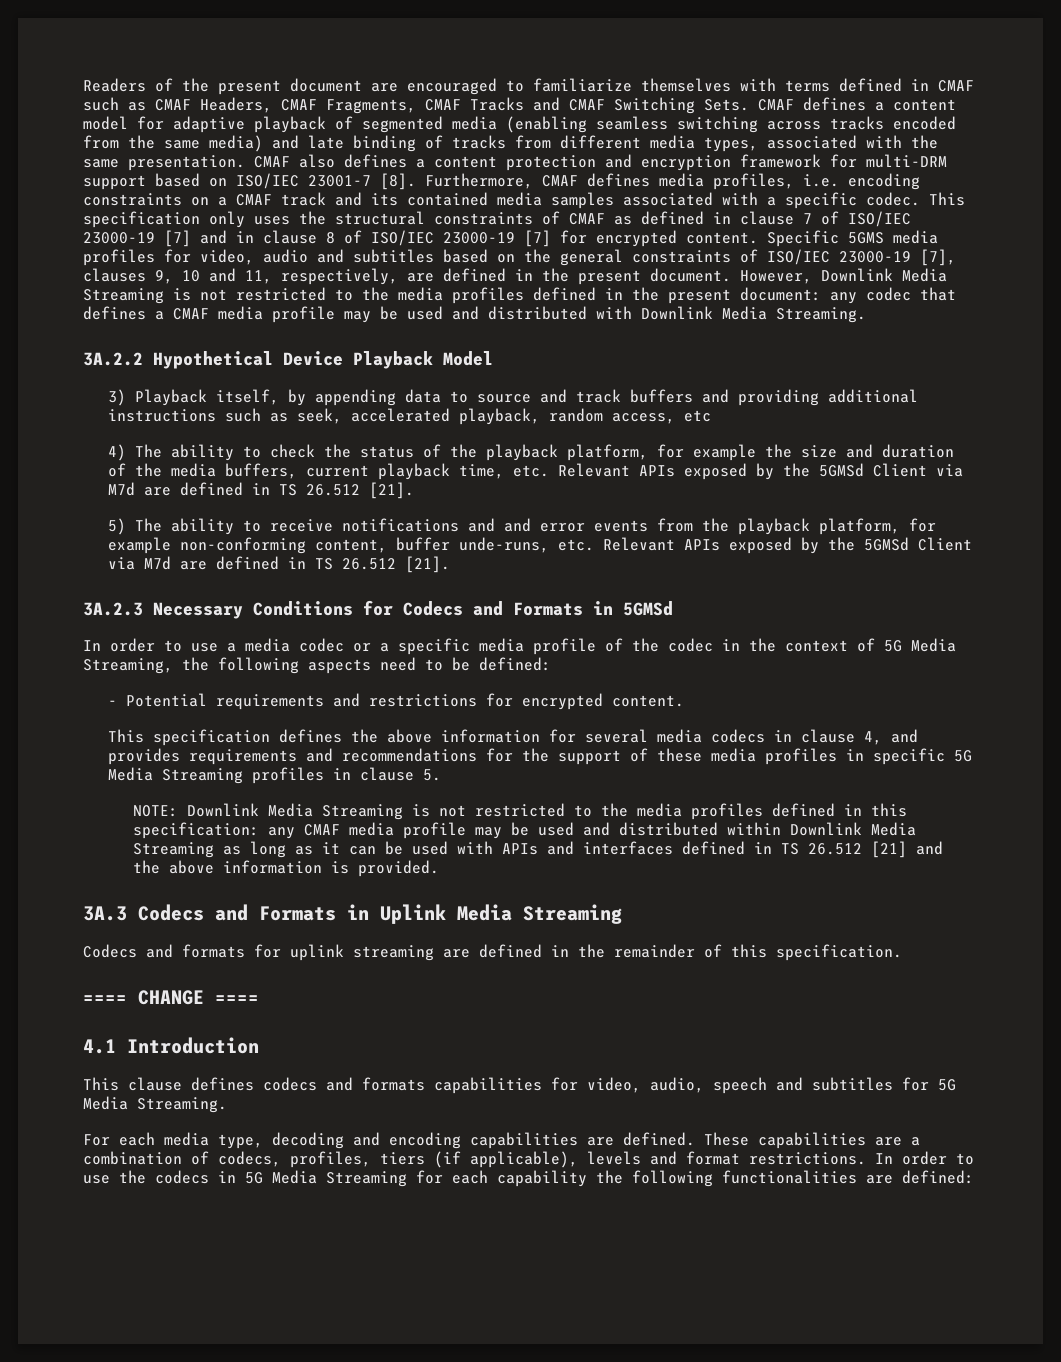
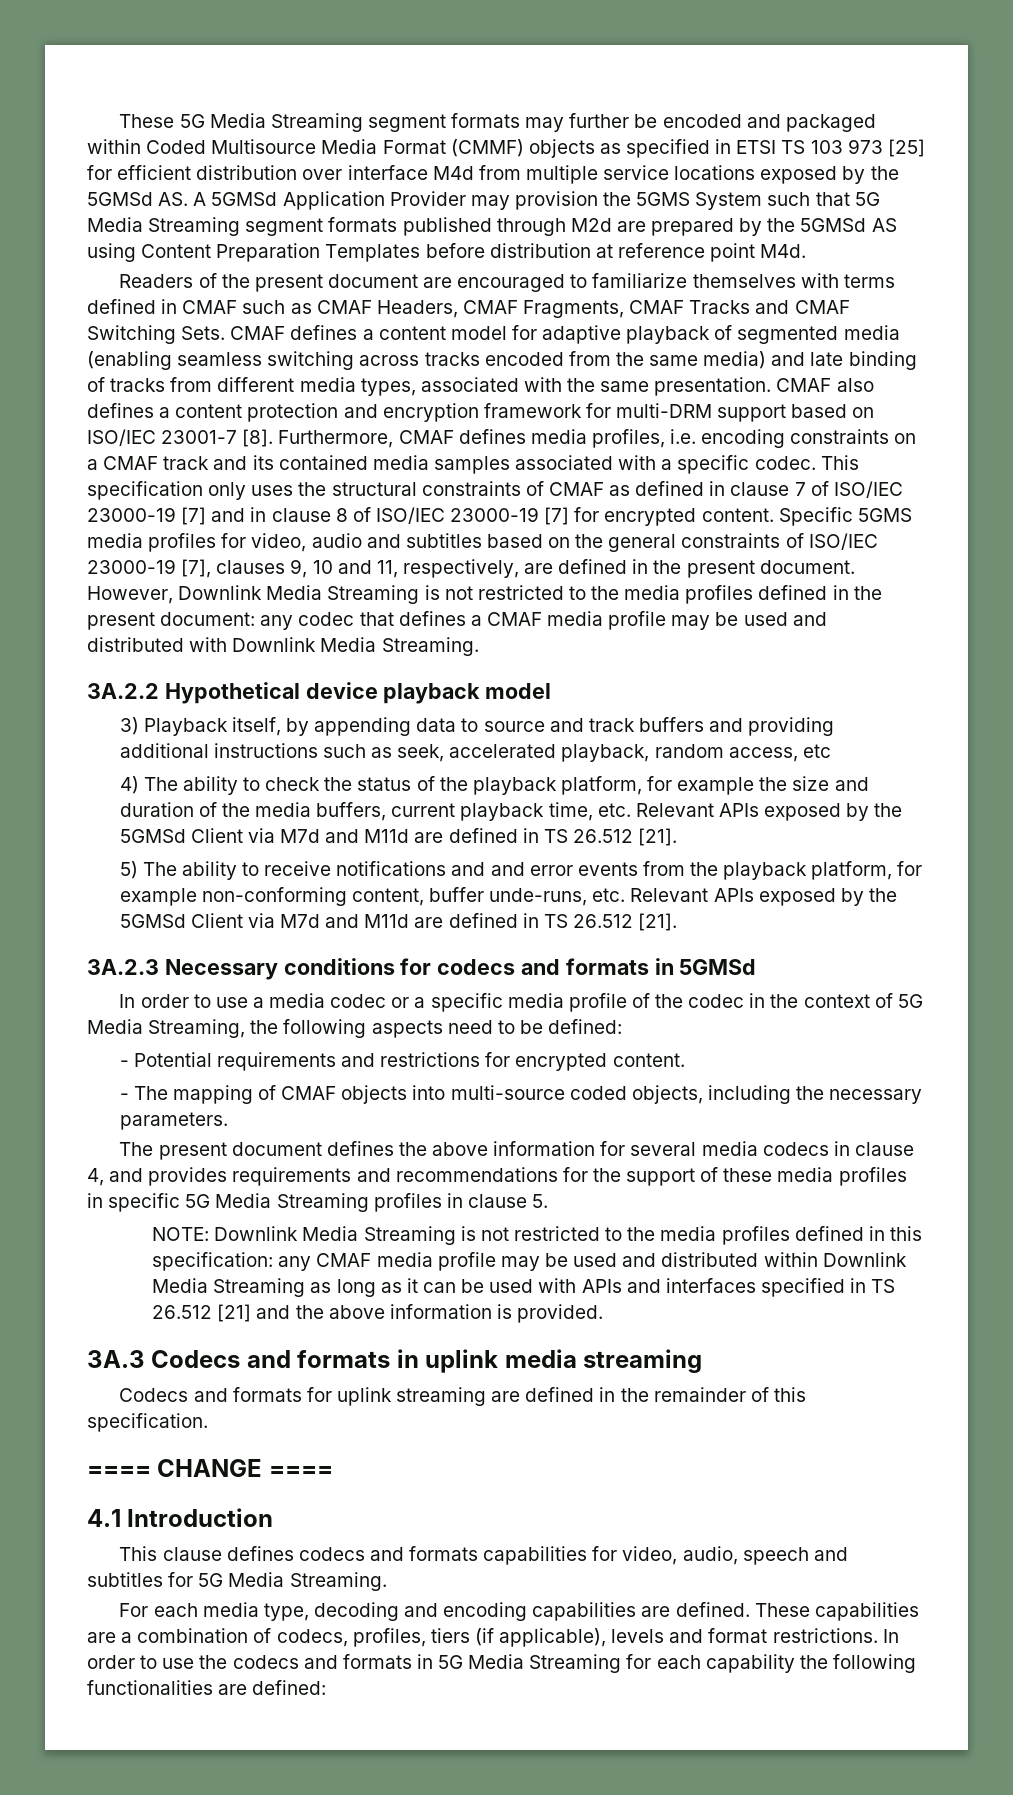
+ These 5G Media Streaming segment formats may further be encoded and packaged within Coded Multisource Media Format (CMMF) objects as specified in ETSI TS 103 973 [25] for efficient distribution over interface M4d from multiple service locations exposed by the 5GMSd AS. A 5GMSd Application Provider may provision the 5GMS System such that 5G Media Streaming segment formats published through M2d are prepared by the 5GMSd AS using Content Preparation Templates before distribution at reference point M4d.
- 3A.2.2 Hypothetical Device Playback Model
+ 3A.2.2 Hypothetical device playback model
- 4) The ability to check the status of the playback platform, for example the size and duration of the media buffers, current playback time, etc. Relevant APIs exposed by the 5GMSd Client via M7d are defined in TS 26.512 [21].
+ 4) The ability to check the status of the playback platform, for example the size and duration of the media buffers, current playback time, etc. Relevant APIs exposed by the 5GMSd Client via M7d and M11d are defined in TS 26.512 [21].
- 5) The ability to receive notifications and and error events from the playback platform, for example non-conforming content, buffer unde-runs, etc. Relevant APIs exposed by the 5GMSd Client via M7d are defined in TS 26.512 [21].
+ 5) The ability to receive notifications and and error events from the playback platform, for example non-conforming content, buffer unde-runs, etc. Relevant APIs exposed by the 5GMSd Client via M7d and M11d are defined in TS 26.512 [21].
- 3A.2.3 Necessary Conditions for Codecs and Formats in 5GMSd
+ 3A.2.3 Necessary conditions for codecs and formats in 5GMSd
- This specification defines the above information for several media codecs in clause 4, and provides requirements and recommendations for the support of these media profiles in specific 5G Media Streaming profiles in clause 5.
+ - The mapping of CMAF objects into multi-source coded objects, including the necessary parameters.
+ The present document defines the above information for several media codecs in clause 4, and provides requirements and recommendations for the support of these media profiles in specific 5G Media Streaming profiles in clause 5.
- NOTE: Downlink Media Streaming is not restricted to the media profiles defined in this specification: any CMAF media profile may be used and distributed within Downlink Media Streaming as long as it can be used with APIs and interfaces defined in TS 26.512 [21] and the above information is provided.
+ NOTE: Downlink Media Streaming is not restricted to the media profiles defined in this specification: any CMAF media profile may be used and distributed within Downlink Media Streaming as long as it can be used with APIs and interfaces specified in TS 26.512 [21] and the above information is provided.
- 3A.3 Codecs and Formats in Uplink Media Streaming
+ 3A.3 Codecs and formats in uplink media streaming
- In order to use the codecs in 5G Media Streaming for each capability the following functionalities are defined:
+ In order to use the codecs and formats in 5G Media Streaming for each capability the following functionalities are defined:

